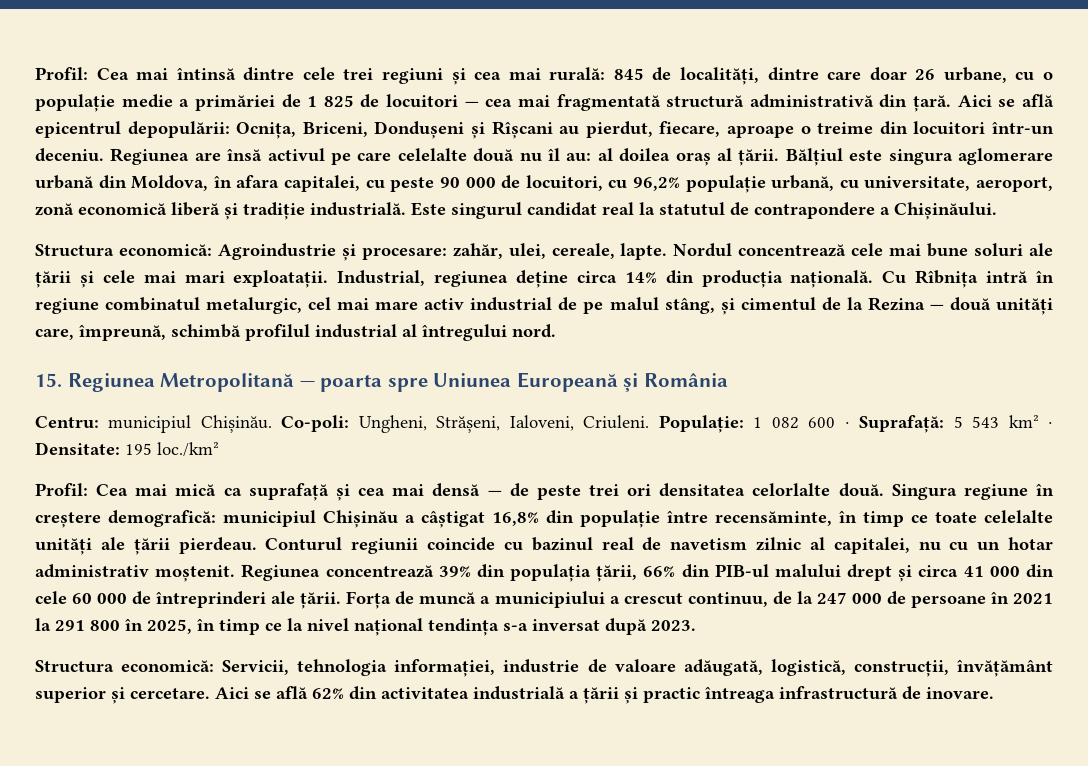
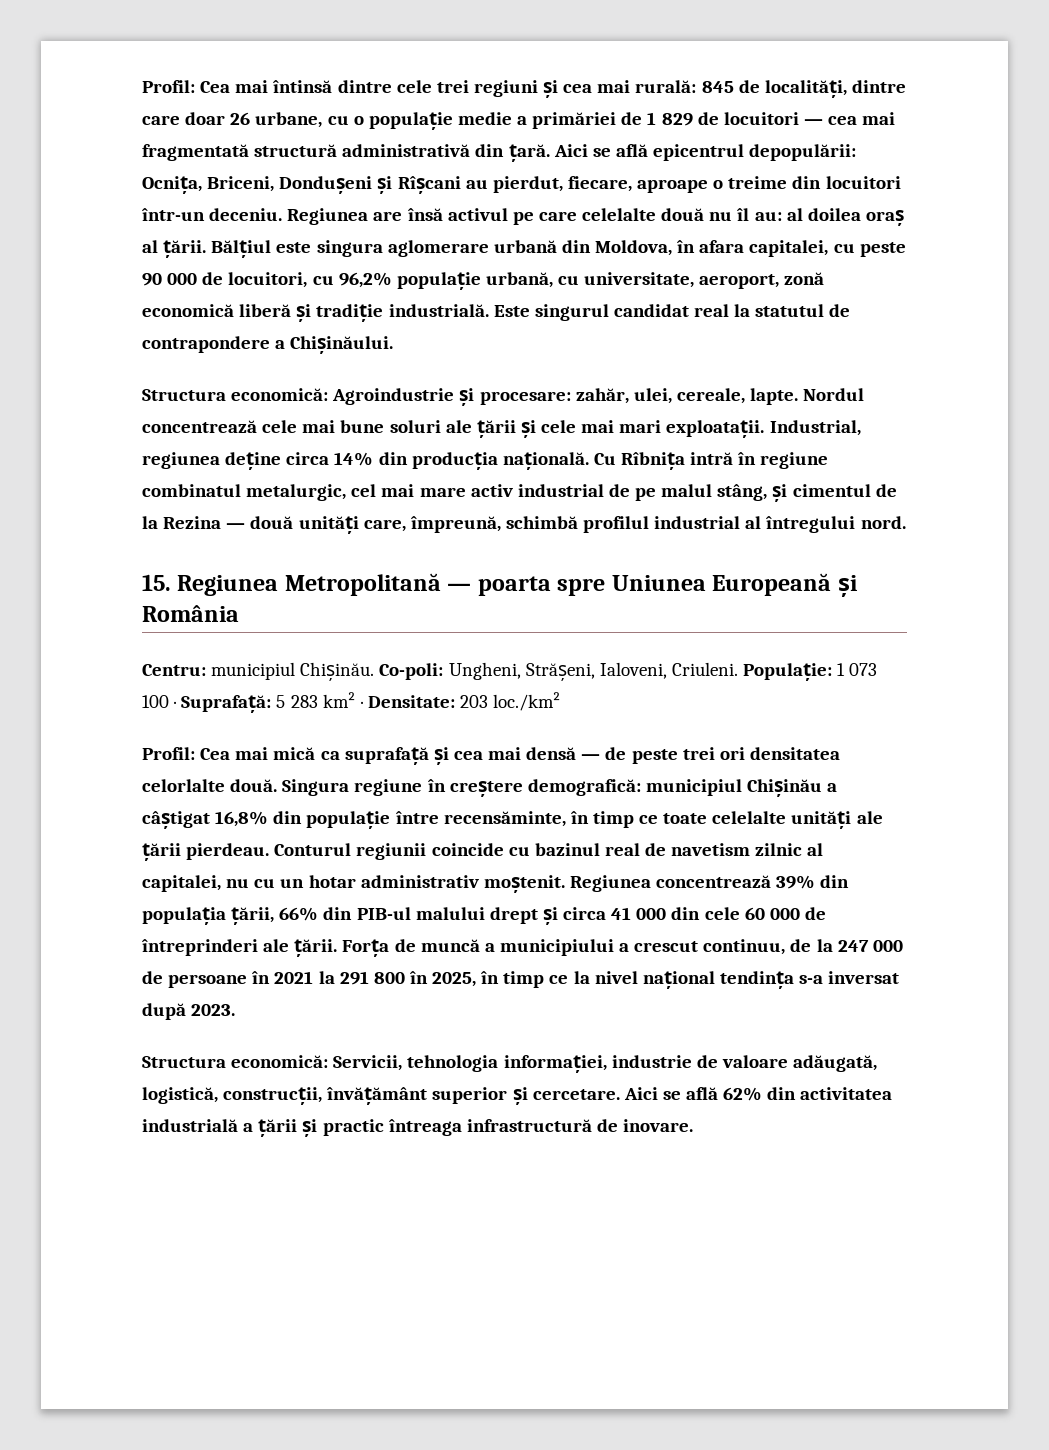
- Profil: Cea mai întinsă dintre cele trei regiuni și cea mai rurală: 845 de localități, dintre care doar 26 urbane, cu o populație medie a primăriei de 1 825 de locuitori — cea mai fragmentată structură administrativă din țară.
+ Profil: Cea mai întinsă dintre cele trei regiuni și cea mai rurală: 845 de localități, dintre care doar 26 urbane, cu o populație medie a primăriei de 1 829 de locuitori — cea mai fragmentată structură administrativă din țară.
- Populație: 1 082 600 · Suprafață: 5 543 km² · Densitate: 195 loc./km²
+ Populație: 1 073 100 · Suprafață: 5 283 km² · Densitate: 203 loc./km²

